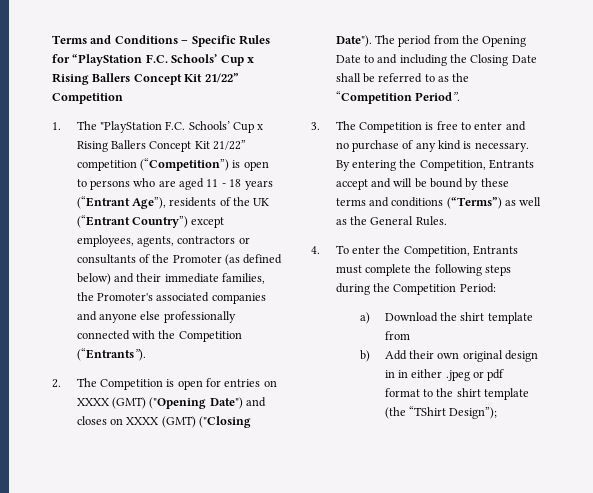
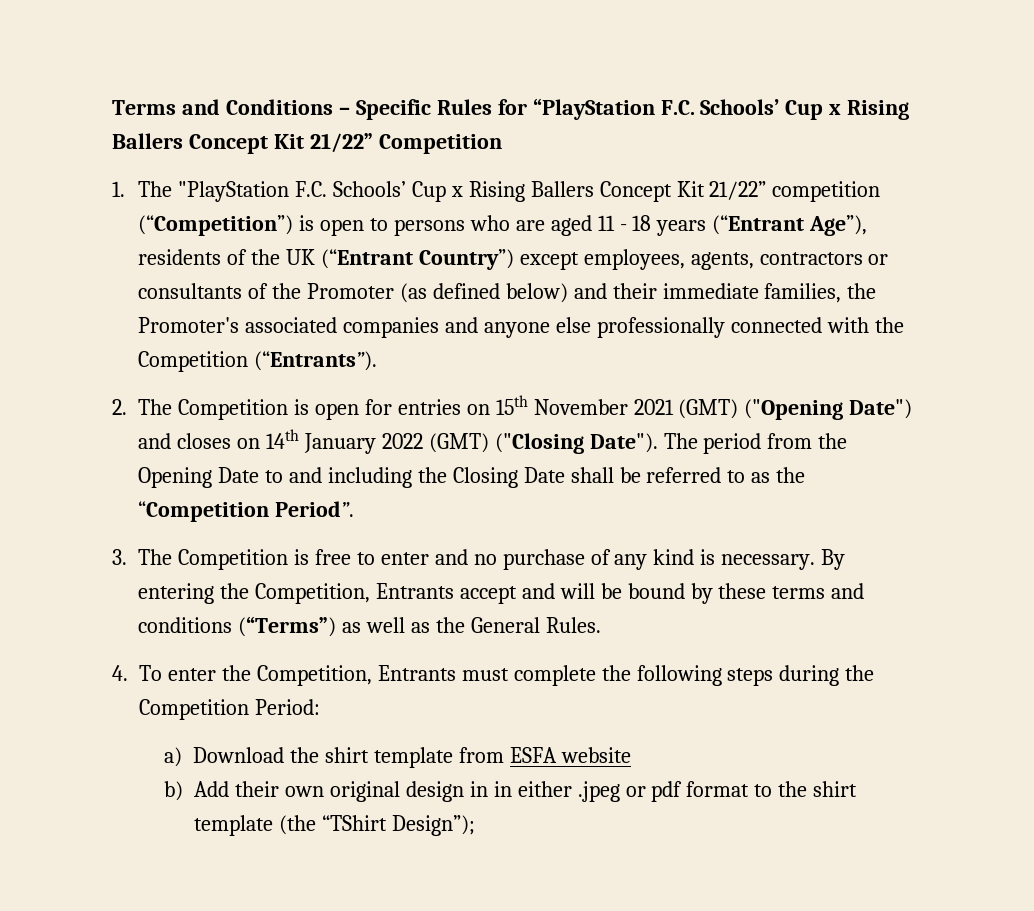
- 2. The Competition is open for entries on XXXX (GMT) ("Opening Date") and closes on XXXX (GMT) ("Closing Date").
+ 2. The Competition is open for entries on 15th November 2021 (GMT) ("Opening Date") and closes on 14th January 2022 (GMT) ("Closing Date").
- a) Download the shirt template from
+ a) Download the shirt template from ESFA website

